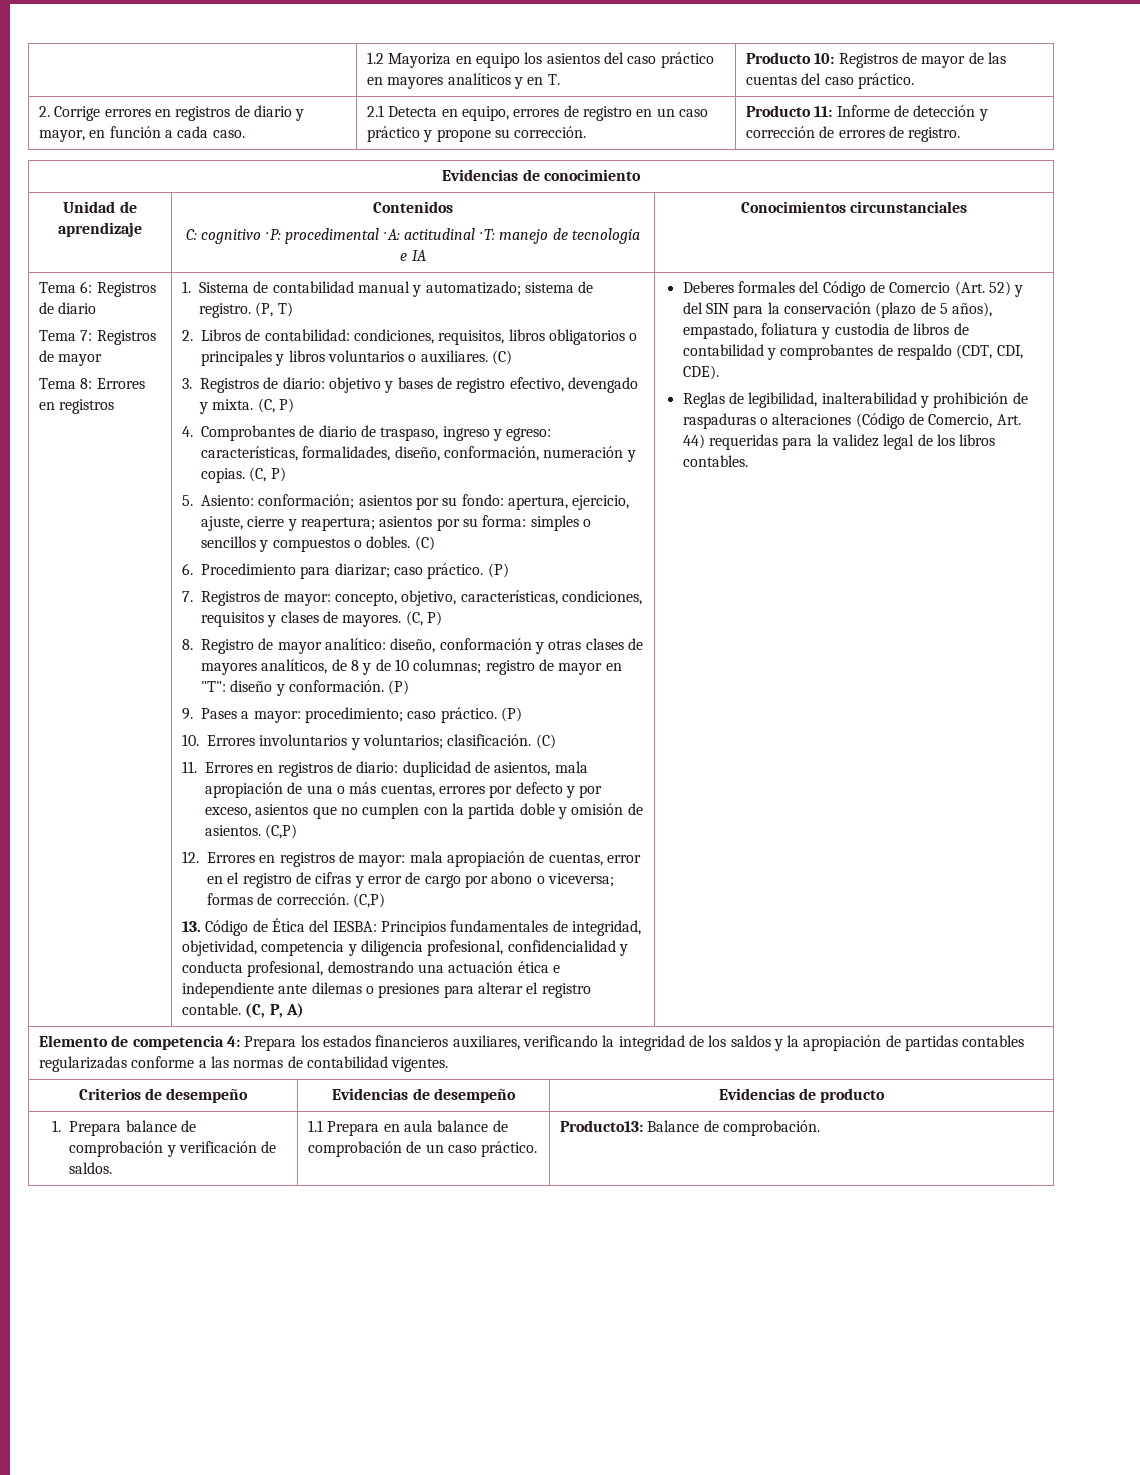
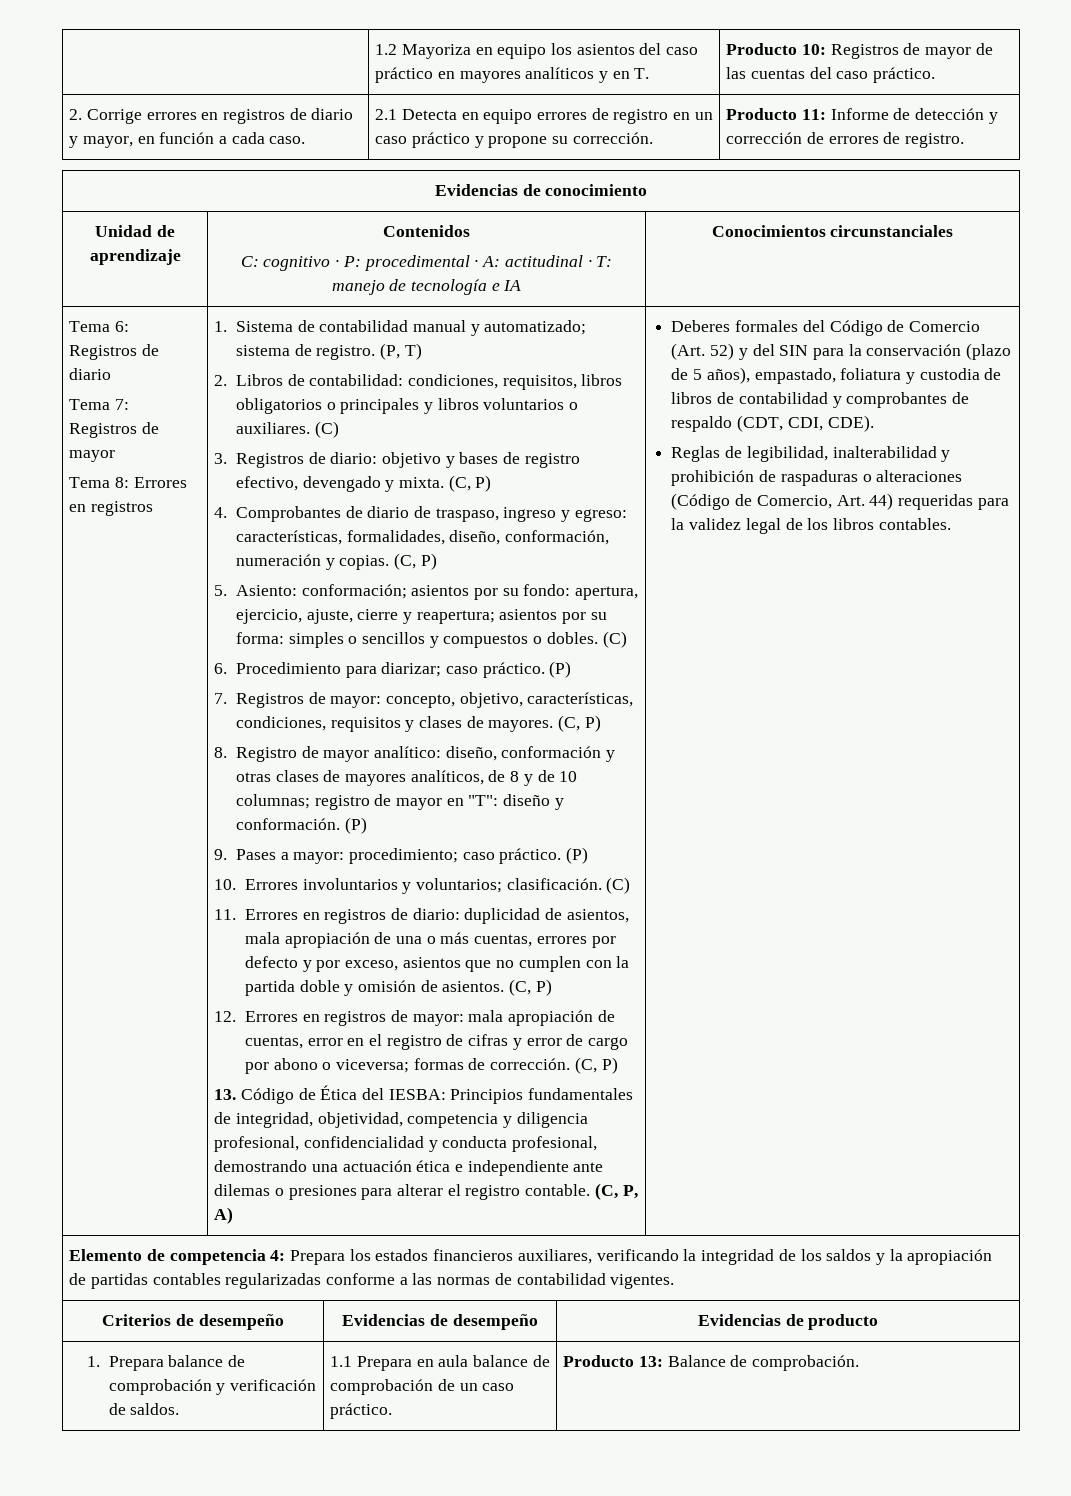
- 2. Corrige errores en registros de diario y mayor, en función a cada caso. | 2.1 Detecta en equipo, errores de registro en un caso práctico y propone su corrección. | Producto 11: Informe de detección y corrección de errores de registro.
+ 2. Corrige errores en registros de diario y mayor, en función a cada caso. | 2.1 Detecta en equipo errores de registro en un caso práctico y propone su corrección. | Producto 11: Informe de detección y corrección de errores de registro.
- 11. Errores en registros de diario: duplicidad de asientos, mala apropiación de una o más cuentas, errores por defecto y por exceso, asientos que no cumplen con la partida doble y omisión de asientos. (C,P)
+ 11. Errores en registros de diario: duplicidad de asientos, mala apropiación de una o más cuentas, errores por defecto y por exceso, asientos que no cumplen con la partida doble y omisión de asientos. (C, P)
- 12. Errores en registros de mayor: mala apropiación de cuentas, error en el registro de cifras y error de cargo por abono o viceversa; formas de corrección. (C,P)
+ 12. Errores en registros de mayor: mala apropiación de cuentas, error en el registro de cifras y error de cargo por abono o viceversa; formas de corrección. (C, P)
- 1. Prepara balance de comprobación y verificación de saldos. | 1.1 Prepara en aula balance de comprobación de un caso práctico. | Producto13: Balance de comprobación.
+ 1. Prepara balance de comprobación y verificación de saldos. | 1.1 Prepara en aula balance de comprobación de un caso práctico. | Producto 13: Balance de comprobación.

